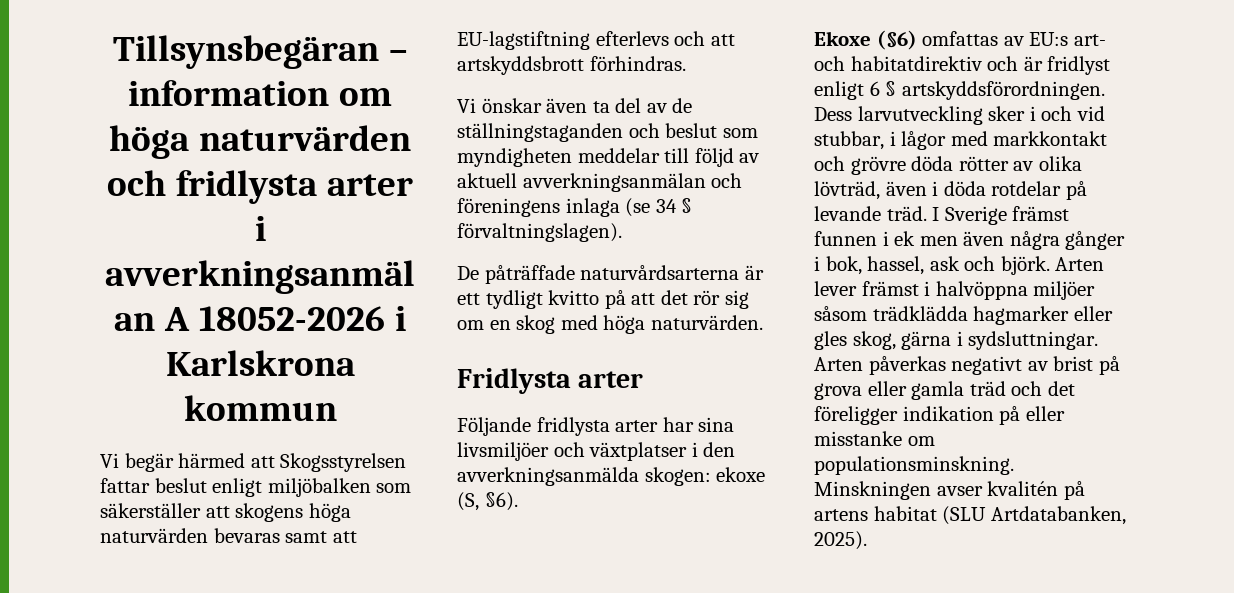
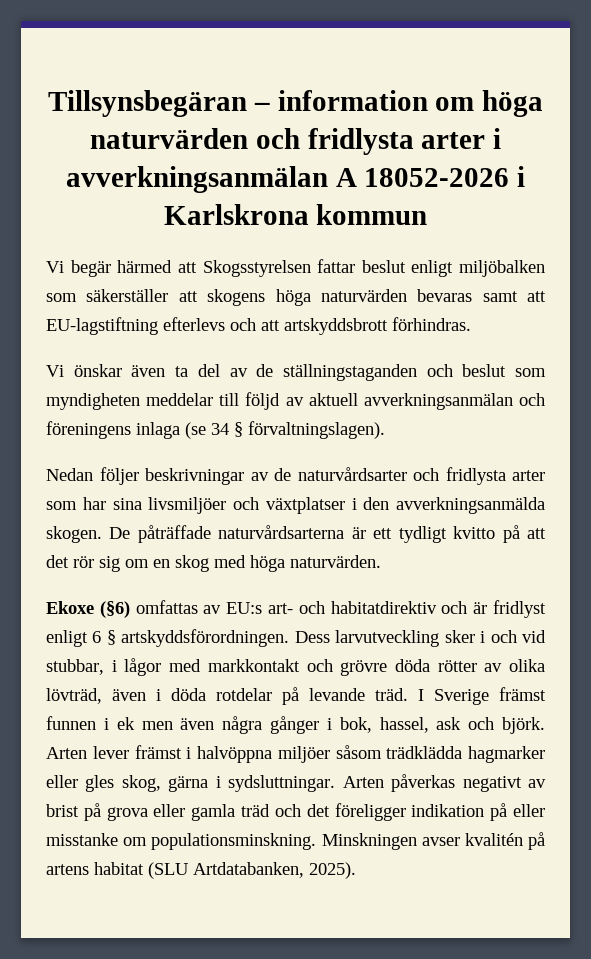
+ Nedan följer beskrivningar av de naturvårdsarter och fridlysta arter som har sina livsmiljöer och växtplatser i den avverkningsanmälda skogen.
- Fridlysta arter
- Följande fridlysta arter har sina livsmiljöer och växtplatser i den avverkningsanmälda skogen: ekoxe (S, §6).

